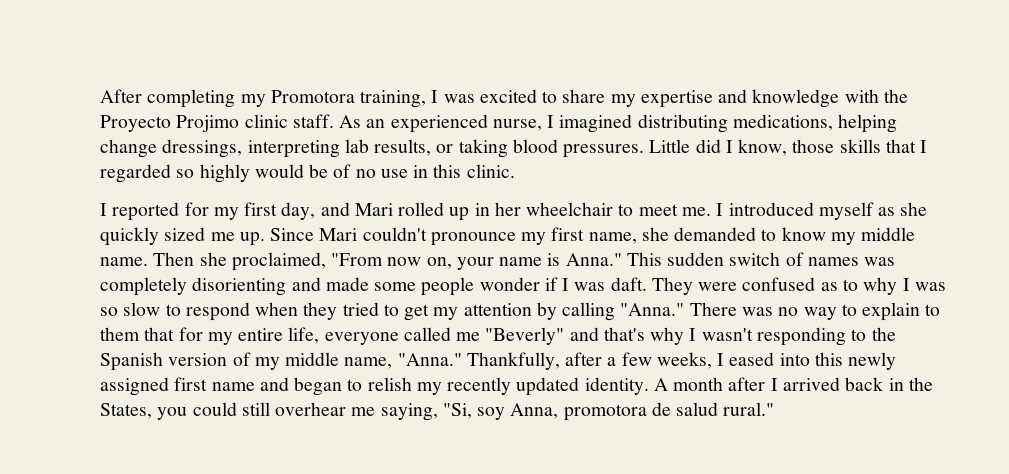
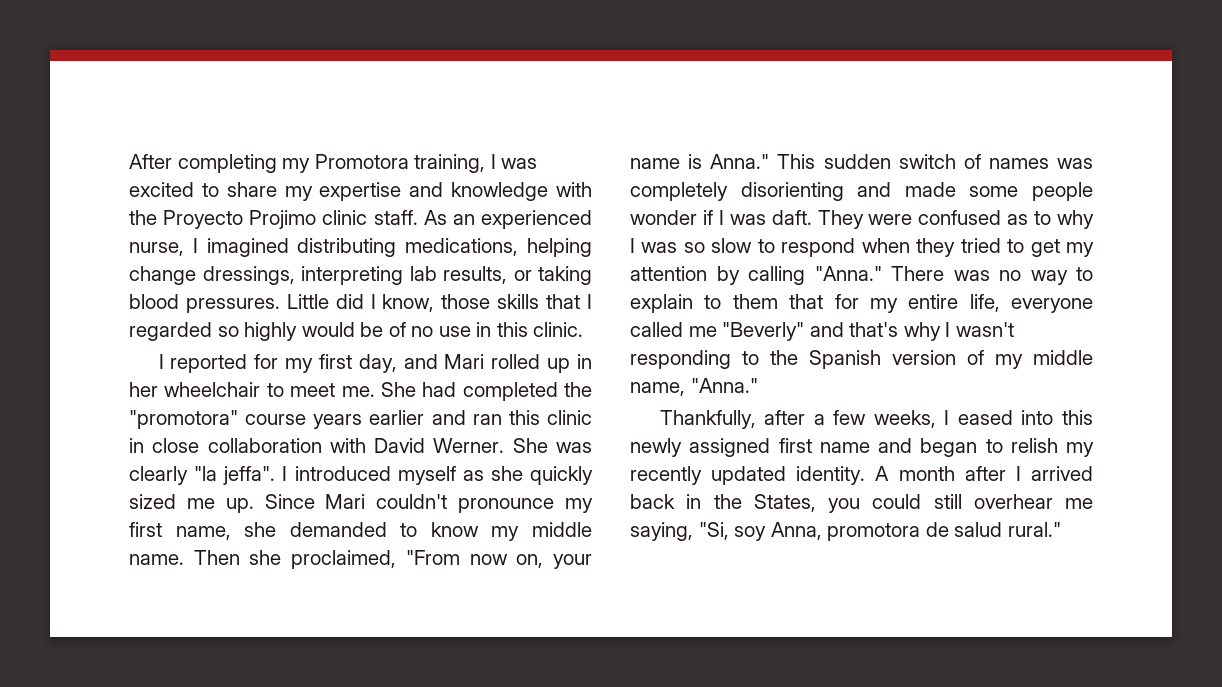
+ She had completed the "promotora" course years earlier and ran this clinic in close collaboration with David Werner. She was clearly "la jeffa".
- There was no way to explain to them that for my entire life, everyone called me "Beverly" and that's why I wasn't responding to the Spanish version of my middle name, "Anna." Thankfully, after a few weeks, I eased into this newly assigned first name and began to relish my recently updated identity.
+ There was no way to explain to them that for my entire life, everyone called me "Beverly" and that's why I wasn't responding to the Spanish version of my middle name, "Anna."
+ Thankfully, after a few weeks, I eased into this newly assigned first name and began to relish my recently updated identity.

